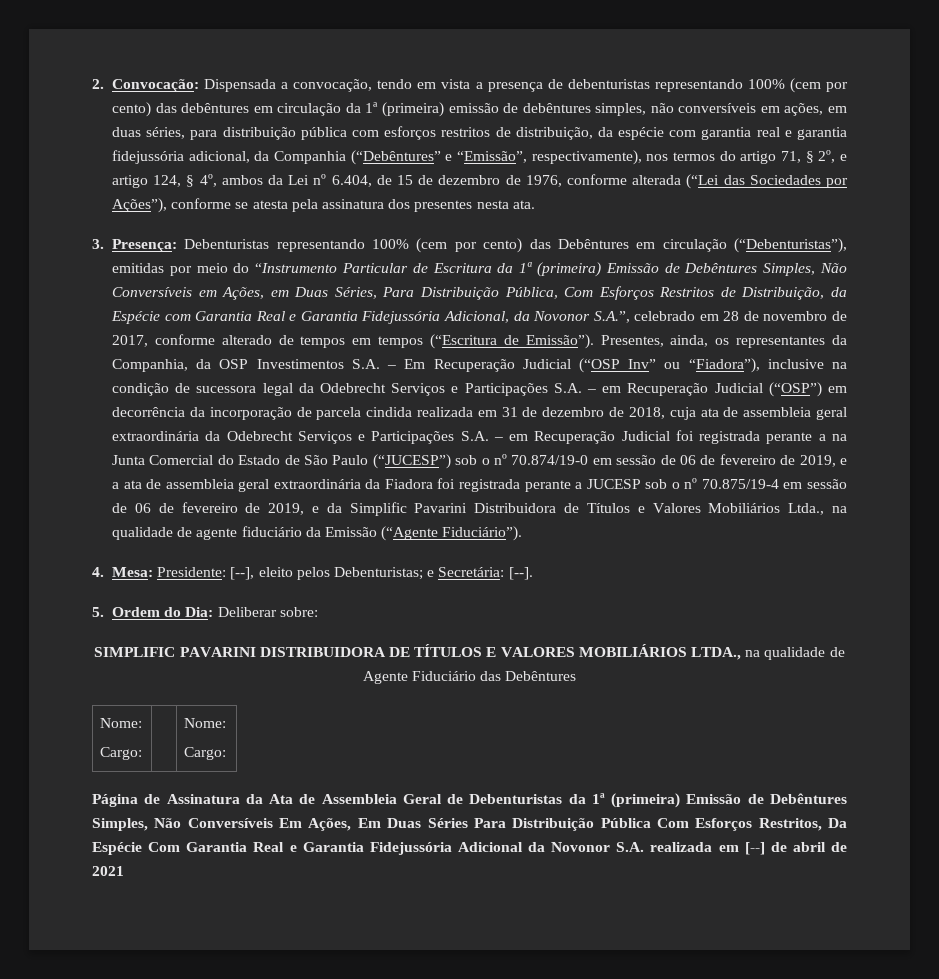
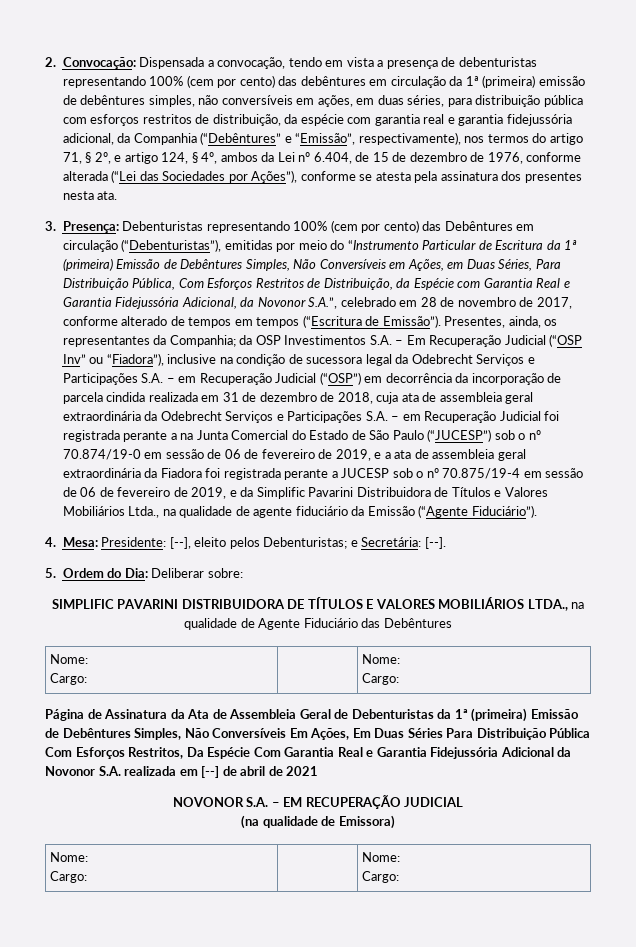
- Presentes, ainda, os representantes da Companhia, da OSP Investimentos S.A. – Em Recuperação Judicial (“OSP Inv” ou “Fiadora”), inclusive na condição de sucessora legal da Odebrecht Serviços e Participações S.A. – em Recuperação Judicial (“OSP”) em decorrência da incorporação de parcela cindida realizada em 31 de dezembro de 2018, cuja ata de assembleia geral extraordinária da Odebrecht Serviços e Participações S.A. – em Recuperação Judicial foi registrada perante a na Junta Comercial do Estado de São Paulo (“JUCESP”) sob o nº 70.874/19-0 em sessão de 06 de fevereiro de 2019, e a ata de assembleia geral extraordinária da Fiadora foi registrada perante a JUCESP sob o nº 70.875/19-4 em sessão de 06 de fevereiro de 2019, e da Simplific Pavarini Distribuidora de Títulos e Valores Mobiliários Ltda., na qualidade de agente fiduciário da Emissão (“Agente Fiduciário”).
+ Presentes, ainda, os representantes da Companhia; da OSP Investimentos S.A. – Em Recuperação Judicial (“OSP Inv” ou “Fiadora”), inclusive na condição de sucessora legal da Odebrecht Serviços e Participações S.A. – em Recuperação Judicial (“OSP”) em decorrência da incorporação de parcela cindida realizada em 31 de dezembro de 2018, cuja ata de assembleia geral extraordinária da Odebrecht Serviços e Participações S.A. – em Recuperação Judicial foi registrada perante a na Junta Comercial do Estado de São Paulo (“JUCESP”) sob o nº 70.874/19-0 em sessão de 06 de fevereiro de 2019, e a ata de assembleia geral extraordinária da Fiadora foi registrada perante a JUCESP sob o nº 70.875/19-4 em sessão de 06 de fevereiro de 2019, e da Simplific Pavarini Distribuidora de Títulos e Valores Mobiliários Ltda., na qualidade de agente fiduciário da Emissão (“Agente Fiduciário”).
+ NOVONOR S.A. – EM RECUPERAÇÃO JUDICIAL
+ (na qualidade de Emissora)
+ Nome:
+ Cargo: | | Nome:
+ Cargo:

